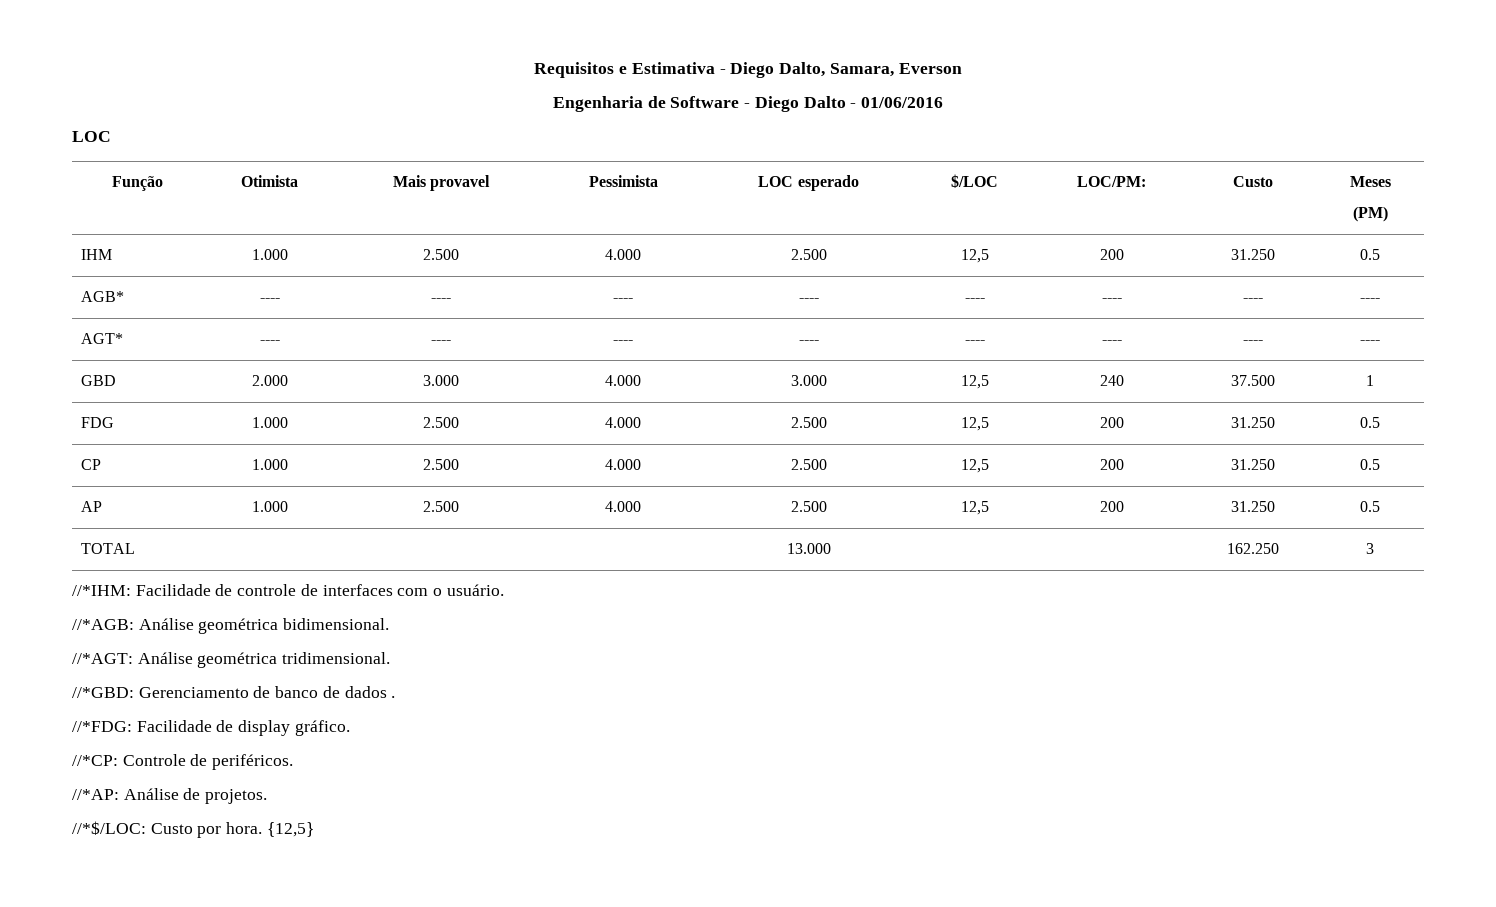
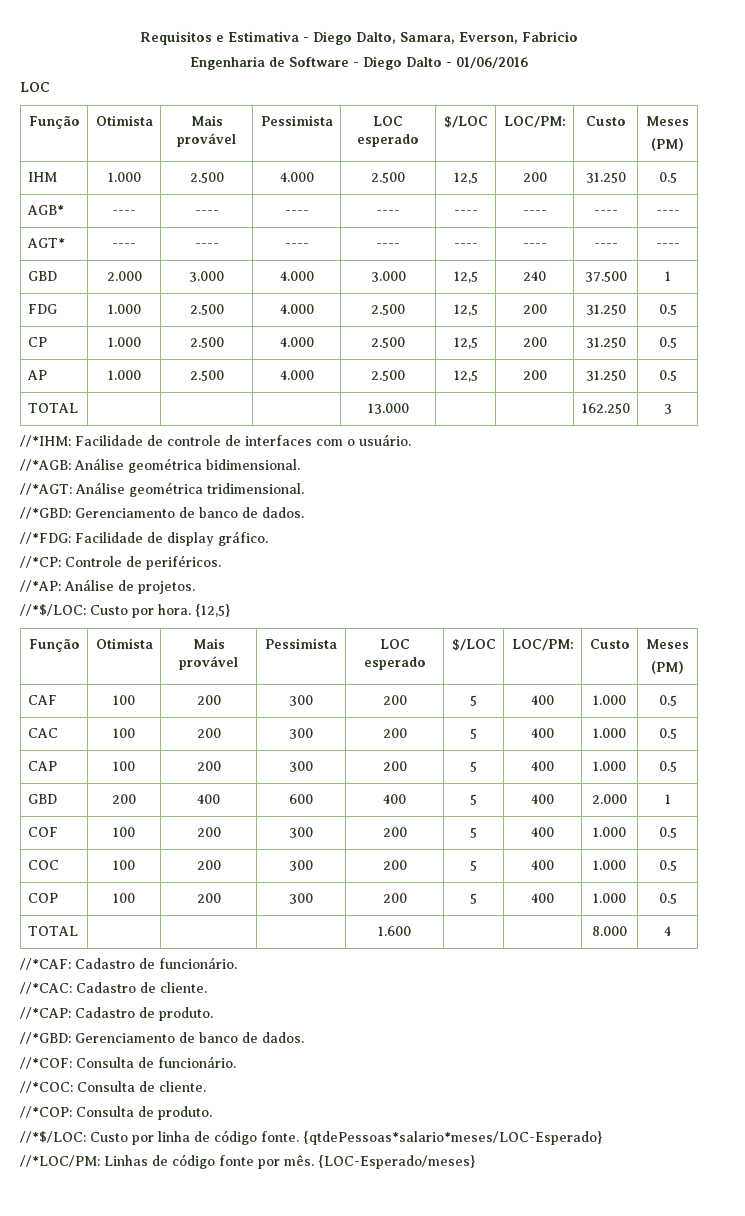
- Requisitos e Estimativa - Diego Dalto, Samara, Everson
+ Requisitos e Estimativa - Diego Dalto, Samara, Everson, Fabricio
  Engenharia de Software - Diego Dalto - 01/06/2016
  LOC
- Função | Otimista | Mais provavel | Pessimista | LOC esperado | $/LOC | LOC/PM: | Custo | Meses
+ Função | Otimista | Mais provável | Pessimista | LOC esperado | $/LOC | LOC/PM: | Custo | Meses
  //*AGT: Análise geométrica tridimensional.
- //*GBD: Gerenciamento de banco de dados .
+ //*GBD: Gerenciamento de banco de dados.
  {12,5}
+ Função | Otimista | Mais provável | Pessimista | LOC esperado | $/LOC | LOC/PM: | Custo | Meses
+ (PM)
+ CAF | 100 | 200 | 300 | 200 | 5 | 400 | 1.000 | 0.5
+ CAC | 100 | 200 | 300 | 200 | 5 | 400 | 1.000 | 0.5
+ CAP | 100 | 200 | 300 | 200 | 5 | 400 | 1.000 | 0.5
+ GBD | 200 | 400 | 600 | 400 | 5 | 400 | 2.000 | 1
+ COF | 100 | 200 | 300 | 200 | 5 | 400 | 1.000 | 0.5
+ COC | 100 | 200 | 300 | 200 | 5 | 400 | 1.000 | 0.5
+ COP | 100 | 200 | 300 | 200 | 5 | 400 | 1.000 | 0.5
+ TOTAL | | | | 1.600 | | | 8.000 | 4
+ //*CAF: Cadastro de funcionário.
+ //*CAC: Cadastro de cliente.
+ //*CAP: Cadastro de produto.
+ //*GBD: Gerenciamento de banco de dados.
+ //*COF: Consulta de funcionário.
+ //*COC: Consulta de cliente.
+ //*COP: Consulta de produto.
+ //*$/LOC: Custo por linha de código fonte. {qtdePessoas*salario*meses/LOC-Esperado}
+ //*LOC/PM: Linhas de código fonte por mês. {LOC-Esperado/meses}

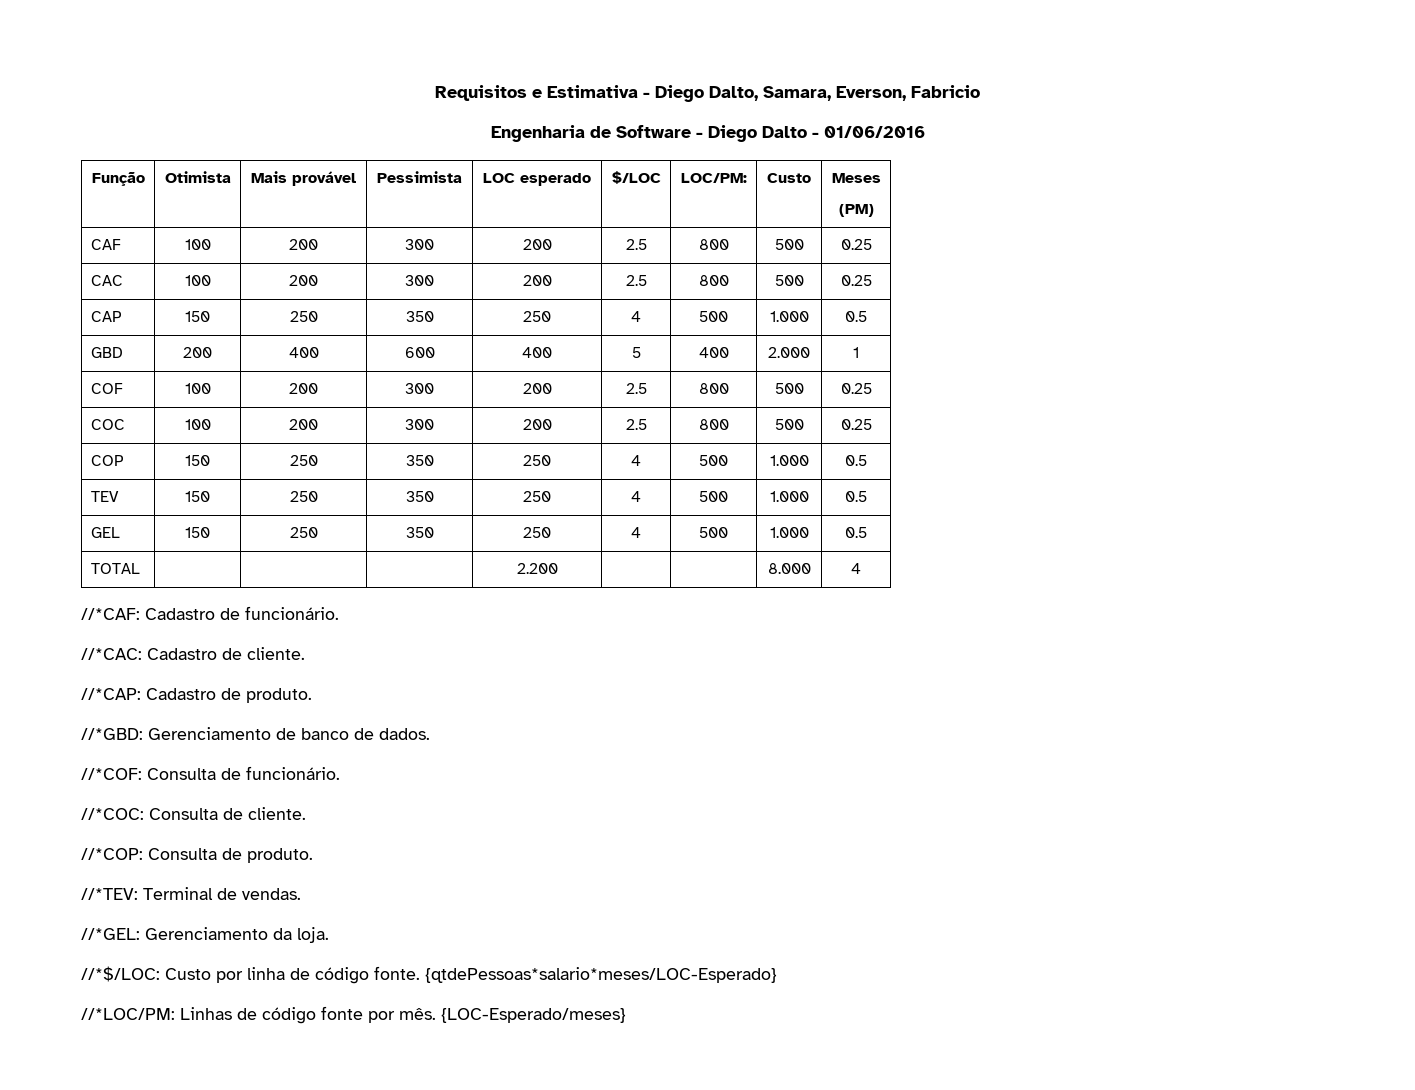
  Engenharia de Software - Diego Dalto - 01/06/2016
- LOC
- Função | Otimista | Mais provável | Pessimista | LOC esperado | $/LOC | LOC/PM: | Custo | Meses
- (PM)
- IHM | 1.000 | 2.500 | 4.000 | 2.500 | 12,5 | 200 | 31.250 | 0.5
- AGB* | ---- | ---- | ---- | ---- | ---- | ---- | ---- | ----
- AGT* | ---- | ---- | ---- | ---- | ---- | ---- | ---- | ----
- GBD | 2.000 | 3.000 | 4.000 | 3.000 | 12,5 | 240 | 37.500 | 1
- FDG | 1.000 | 2.500 | 4.000 | 2.500 | 12,5 | 200 | 31.250 | 0.5
- CP | 1.000 | 2.500 | 4.000 | 2.500 | 12,5 | 200 | 31.250 | 0.5
- AP | 1.000 | 2.500 | 4.000 | 2.500 | 12,5 | 200 | 31.250 | 0.5
- TOTAL | | | | 13.000 | | | 162.250 | 3
- //*IHM: Facilidade de controle de interfaces com o usuário.
- //*AGB: Análise geométrica bidimensional.
- //*AGT: Análise geométrica tridimensional.
- //*GBD: Gerenciamento de banco de dados.
- //*FDG: Facilidade de display gráfico.
- //*CP: Controle de periféricos.
- //*AP: Análise de projetos.
- //*$/LOC: Custo por hora. {12,5}
- CAF | 100 | 200 | 300 | 200 | 5 | 400 | 1.000 | 0.5
+ CAF | 100 | 200 | 300 | 200 | 2.5 | 800 | 500 | 0.25
- CAC | 100 | 200 | 300 | 200 | 5 | 400 | 1.000 | 0.5
- CAP | 100 | 200 | 300 | 200 | 5 | 400 | 1.000 | 0.5
+ CAC | 100 | 200 | 300 | 200 | 2.5 | 800 | 500 | 0.25
+ CAP | 150 | 250 | 350 | 250 | 4 | 500 | 1.000 | 0.5
- COF | 100 | 200 | 300 | 200 | 5 | 400 | 1.000 | 0.5
+ COF | 100 | 200 | 300 | 200 | 2.5 | 800 | 500 | 0.25
- COC | 100 | 200 | 300 | 200 | 5 | 400 | 1.000 | 0.5
- COP | 100 | 200 | 300 | 200 | 5 | 400 | 1.000 | 0.5
+ COC | 100 | 200 | 300 | 200 | 2.5 | 800 | 500 | 0.25
+ COP | 150 | 250 | 350 | 250 | 4 | 500 | 1.000 | 0.5
+ TEV | 150 | 250 | 350 | 250 | 4 | 500 | 1.000 | 0.5
+ GEL | 150 | 250 | 350 | 250 | 4 | 500 | 1.000 | 0.5
- TOTAL | | | | 1.600 | | | 8.000 | 4
+ TOTAL | | | | 2.200 | | | 8.000 | 4
+ //*TEV: Terminal de vendas.
+ //*GEL: Gerenciamento da loja.

